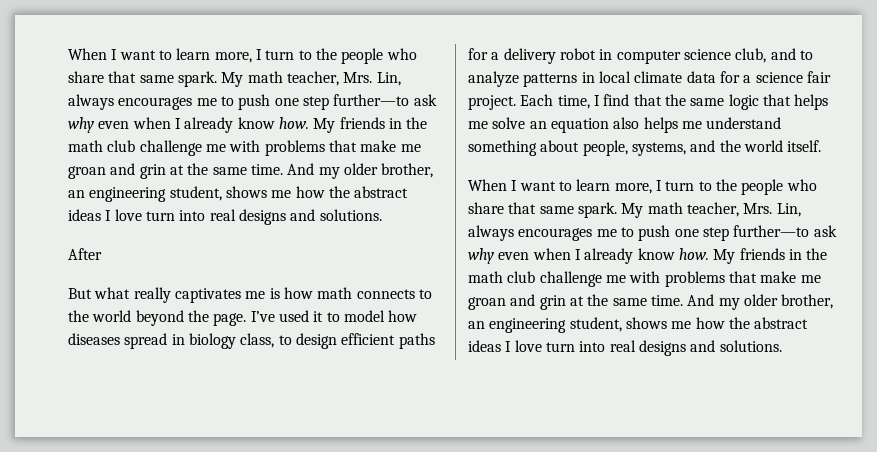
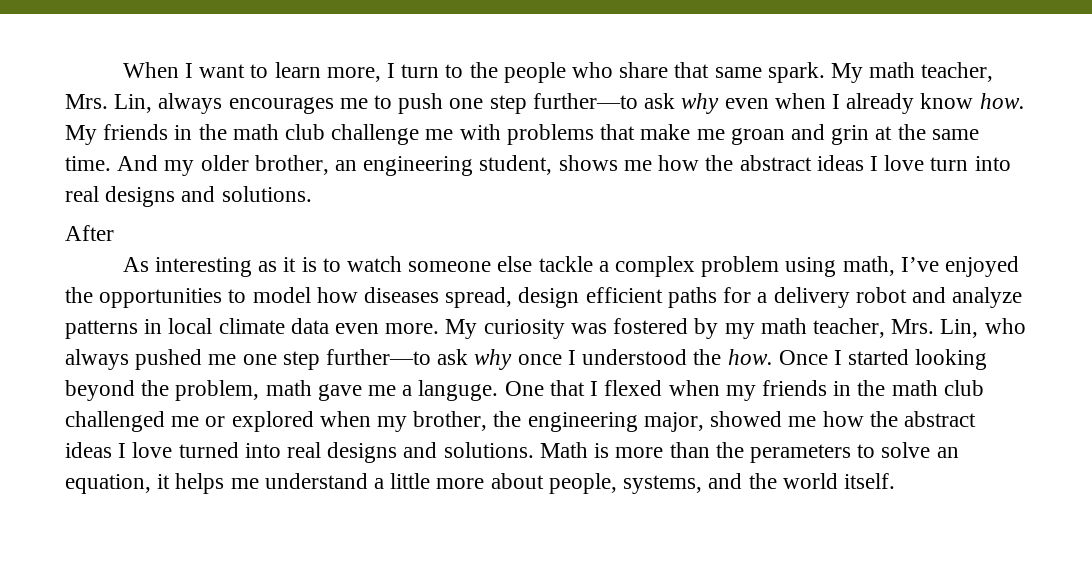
- But what really captivates me is how math connects to the world beyond the page. I’ve used it to model how diseases spread in biology class, to design efficient paths for a delivery robot in computer science club, and to analyze patterns in local climate data for a science fair project. Each time, I find that the same logic that helps me solve an equation also helps me understand something about people, systems, and the world itself.
- When I want to learn more, I turn to the people who share that same spark. My math teacher, Mrs. Lin, always encourages me to push one step further—to ask why even when I already know how. My friends in the math club challenge me with problems that make me groan and grin at the same time. And my older brother, an engineering student, shows me how the abstract ideas I love turn into real designs and solutions.
+ As interesting as it is to watch someone else tackle a complex problem using math, I’ve enjoyed the opportunities to model how diseases spread, design efficient paths for a delivery robot and analyze patterns in local climate data even more. My curiosity was fostered by my math teacher, Mrs. Lin, who always pushed me one step further—to ask why once I understood the how. Once I started looking beyond the problem, math gave me a languge. One that I flexed when my friends in the math club challenged me or explored when my brother, the engineering major, showed me how the abstract ideas I love turned into real designs and solutions. Math is more than the perameters to solve an equation, it helps me understand a little more about people, systems, and the world itself.

